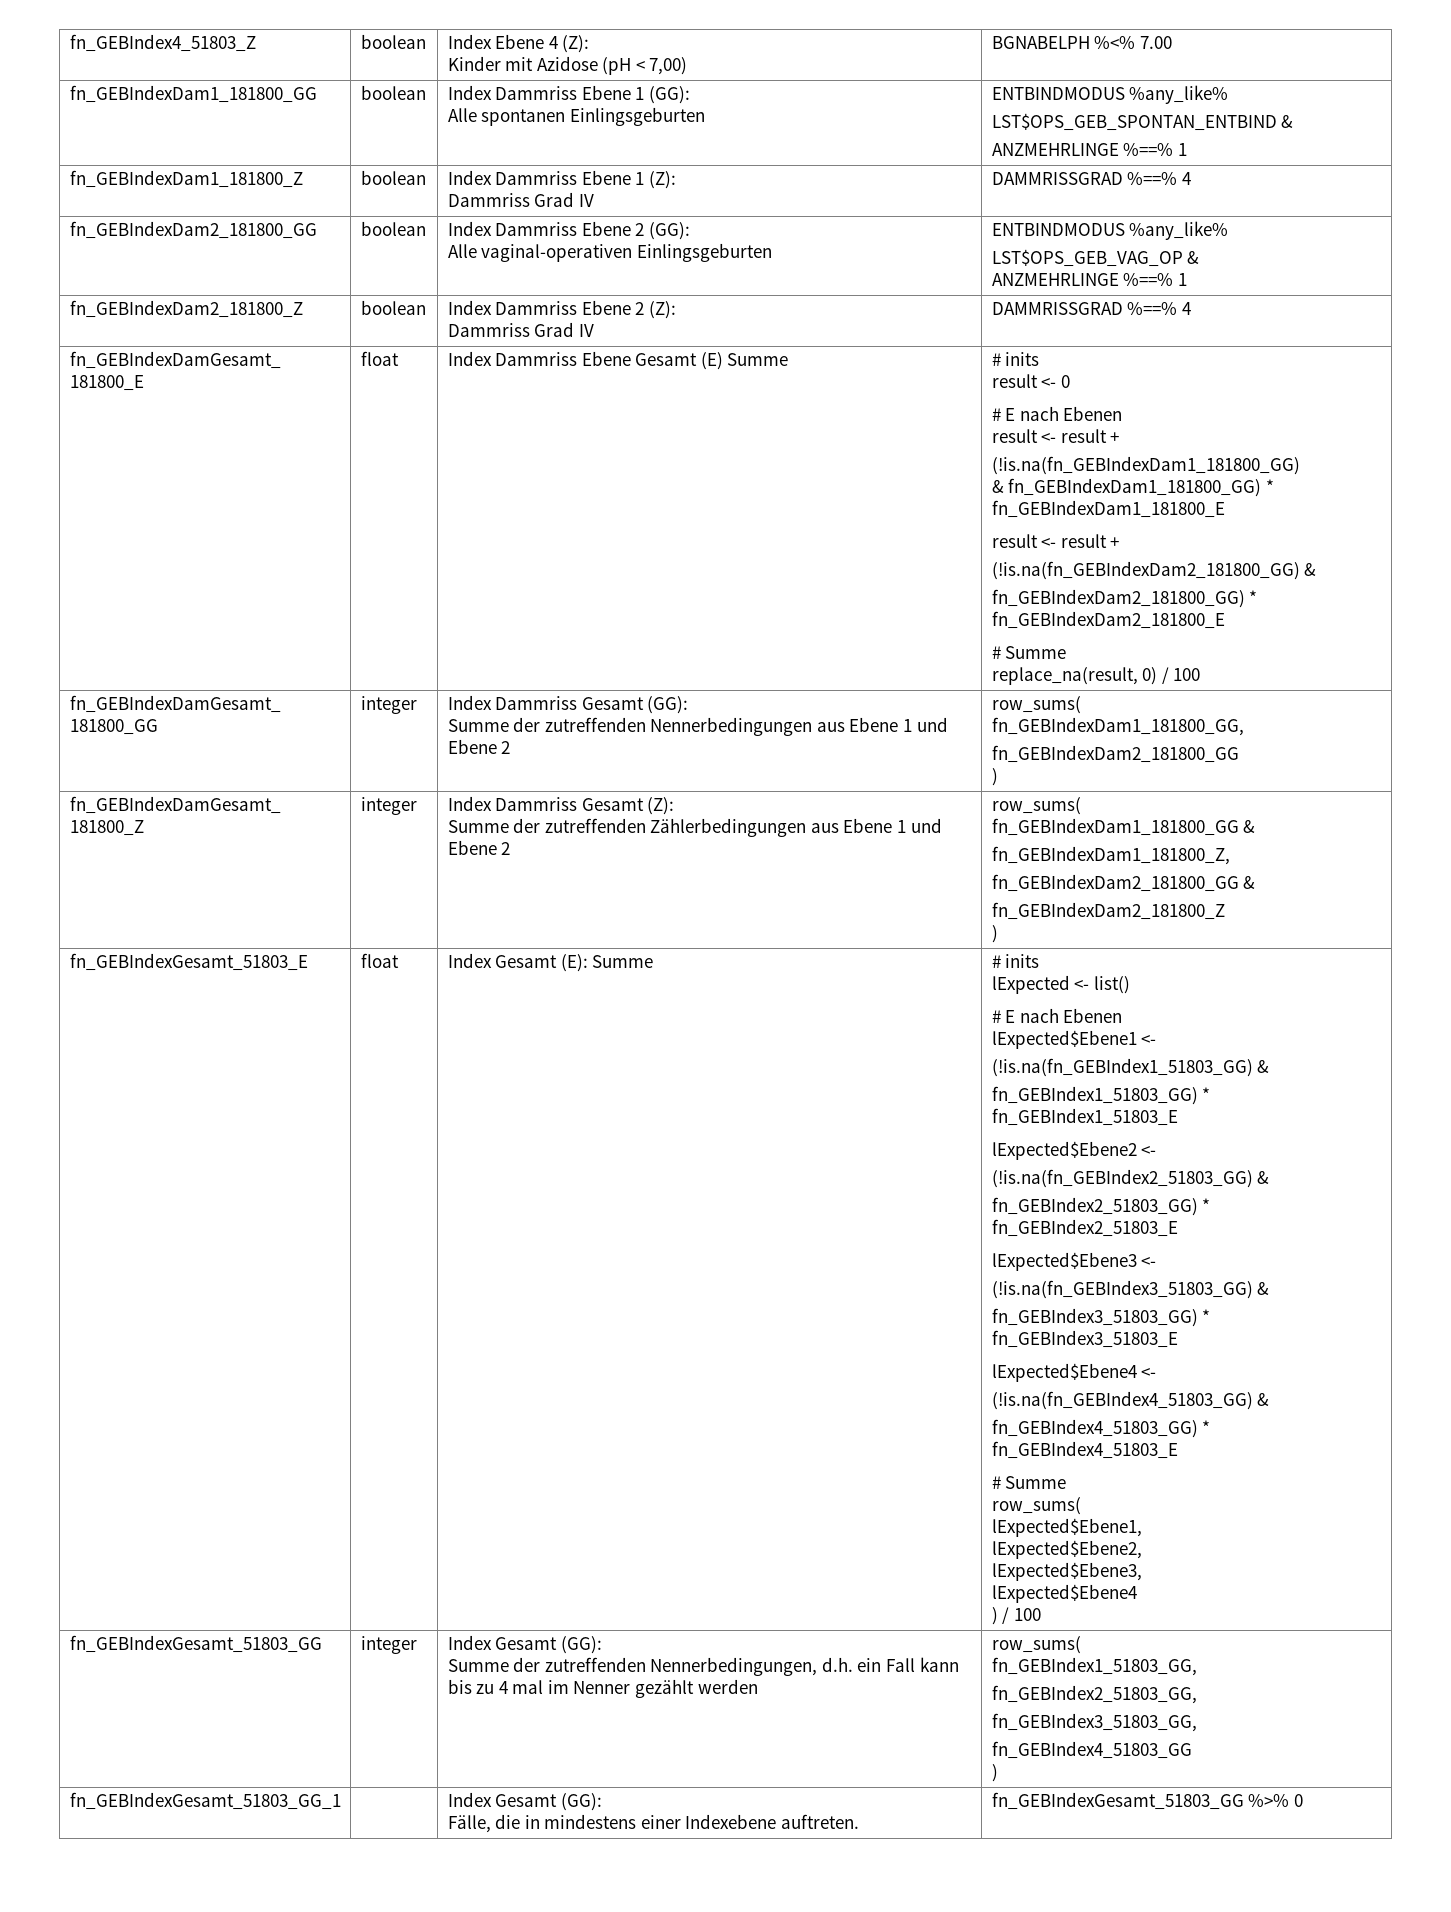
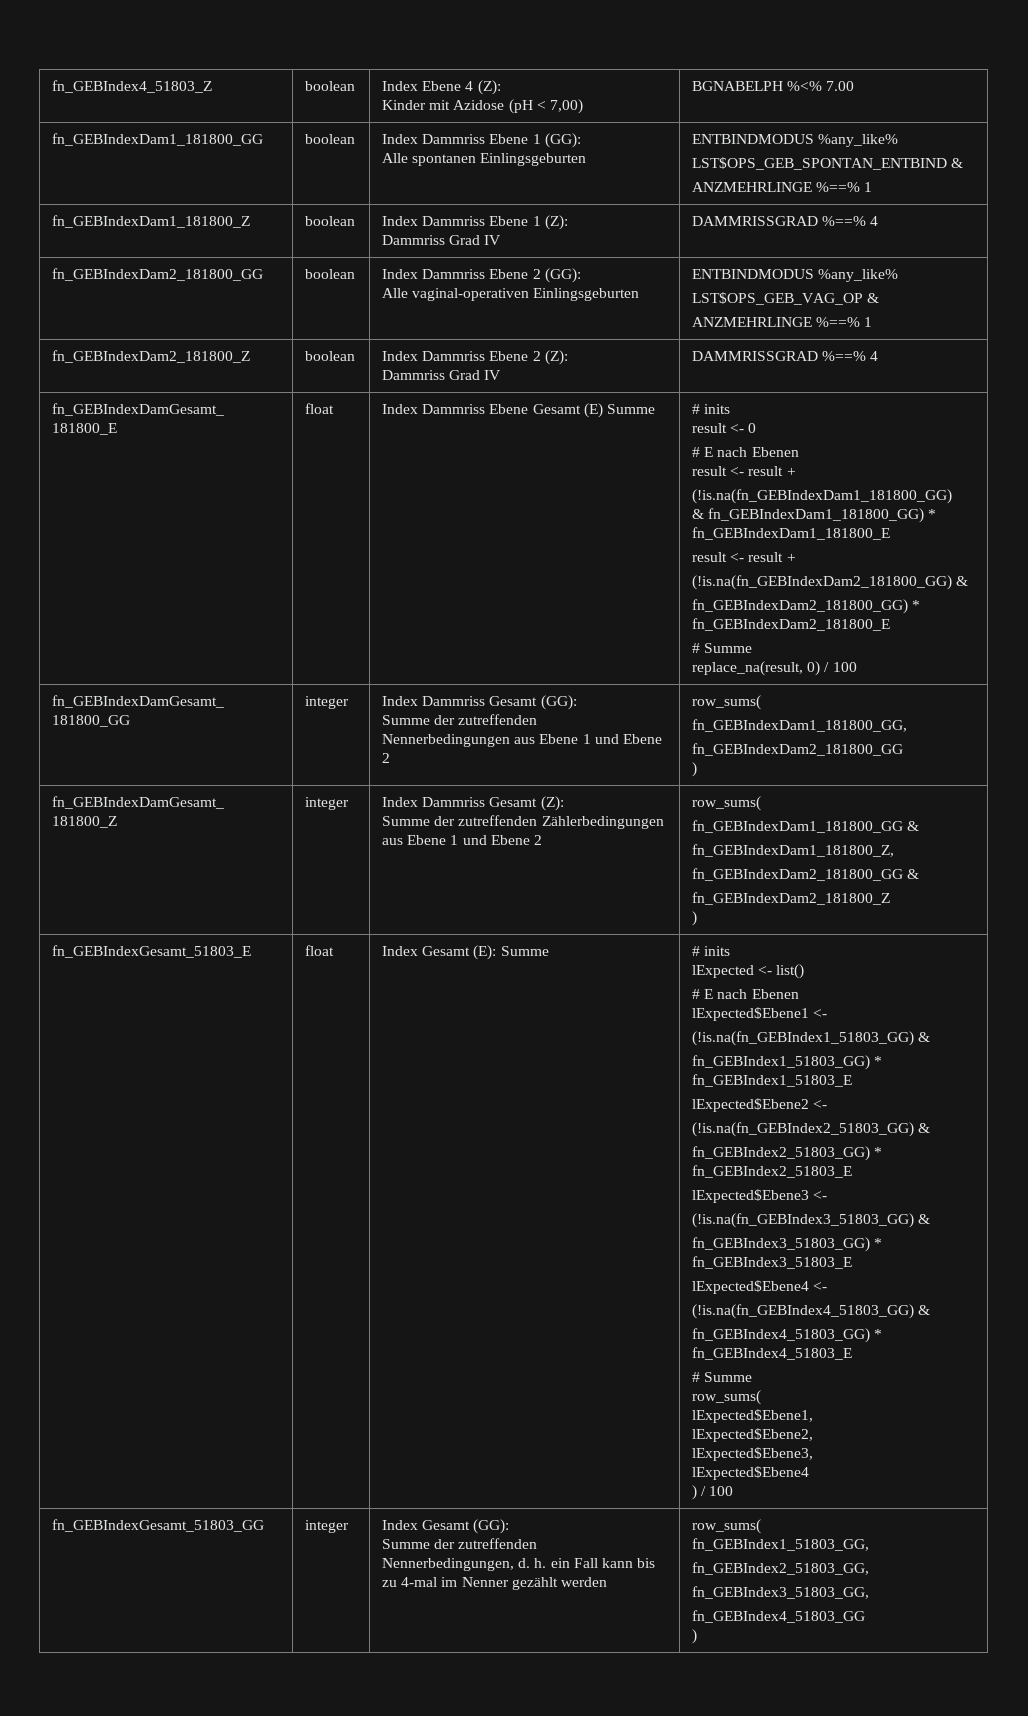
  fn_GEBIndexGesamt_51803_GG | integer | Index Gesamt (GG):
- Summe der zutreffenden Nennerbedingungen, d.h. ein Fall kann bis zu 4 mal im Nenner gezählt werden | row_sums(
+ Summe der zutreffenden Nennerbedingungen, d. h. ein Fall kann bis zu 4-mal im Nenner gezählt werden | row_sums(
- fn_GEBIndexGesamt_51803_GG_1 | | Index Gesamt (GG):
- Fälle, die in mindestens einer Indexebene auftreten. | fn_GEBIndexGesamt_51803_GG %>% 0

